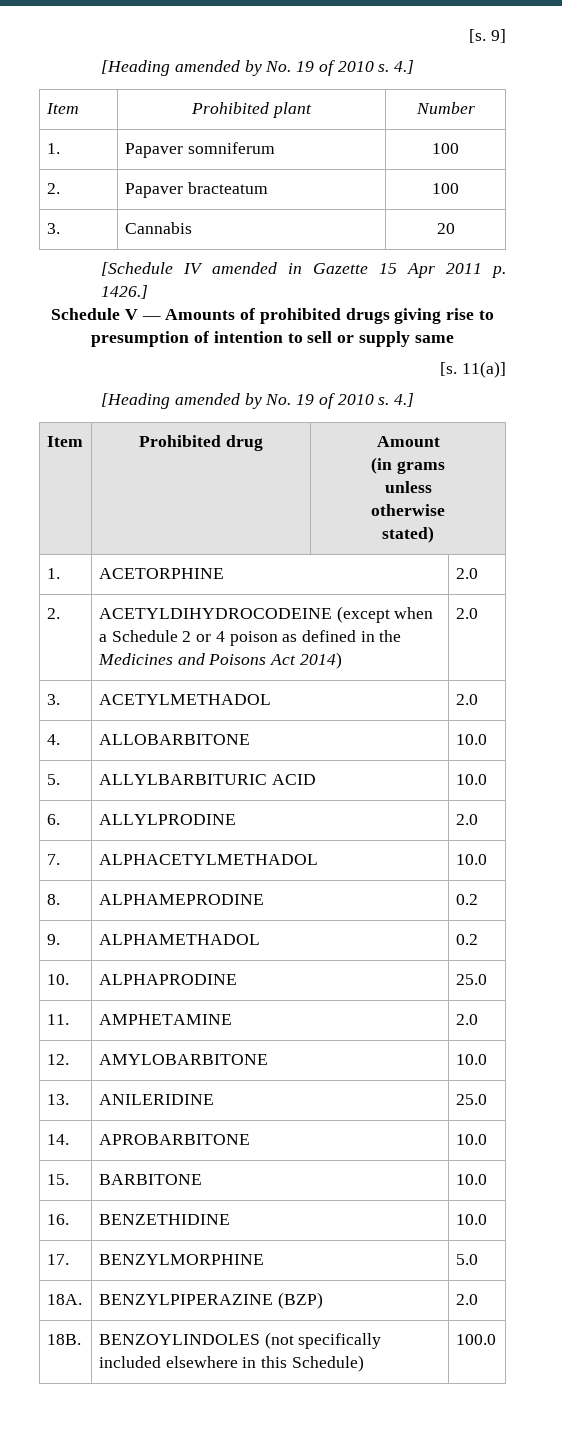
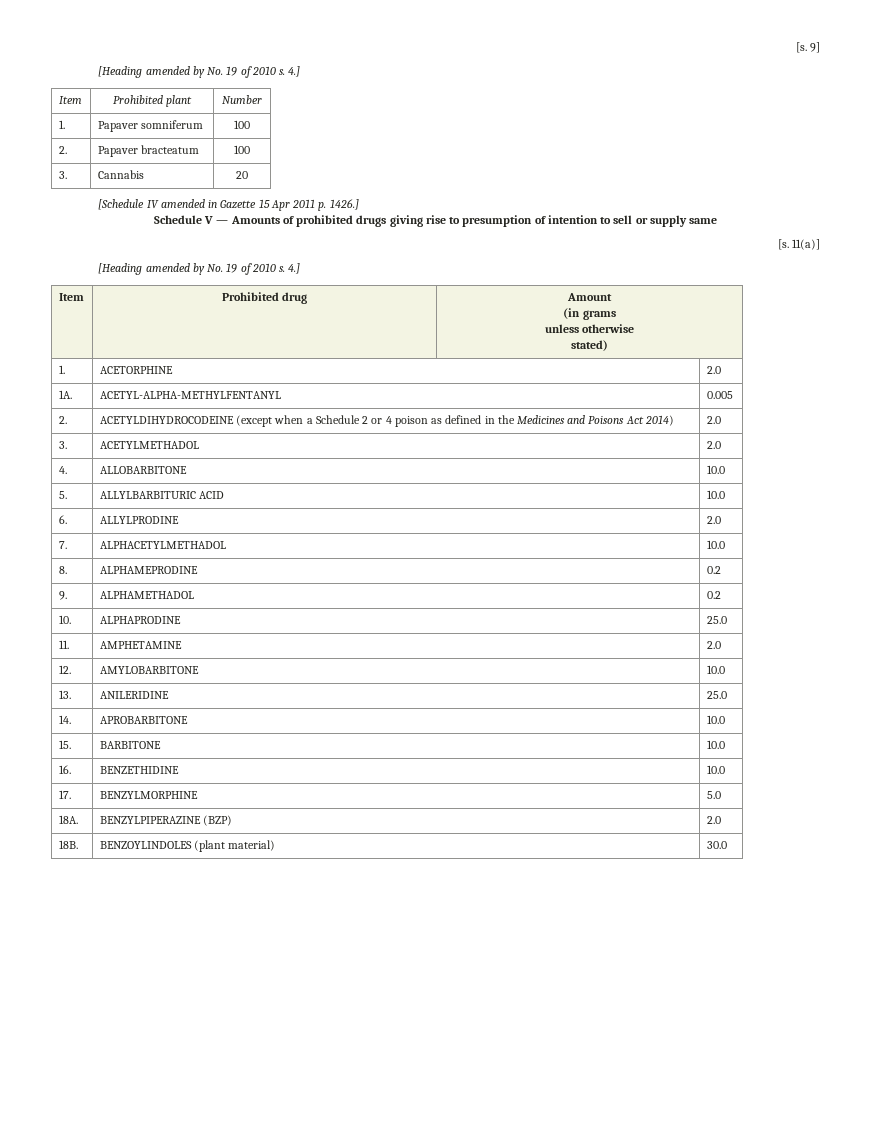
  Item | Prohibited drug | Amount
  (in grams
- unless
- otherwise
+ unless otherwise
+ 1A. | ACETYL-ALPHA-METHYLFENTANYL | 0.005
- 18B. | BENZOYLINDOLES (not specifically included elsewhere in this Schedule) | 100.0
+ 18B. | BENZOYLINDOLES (plant material) | 30.0

